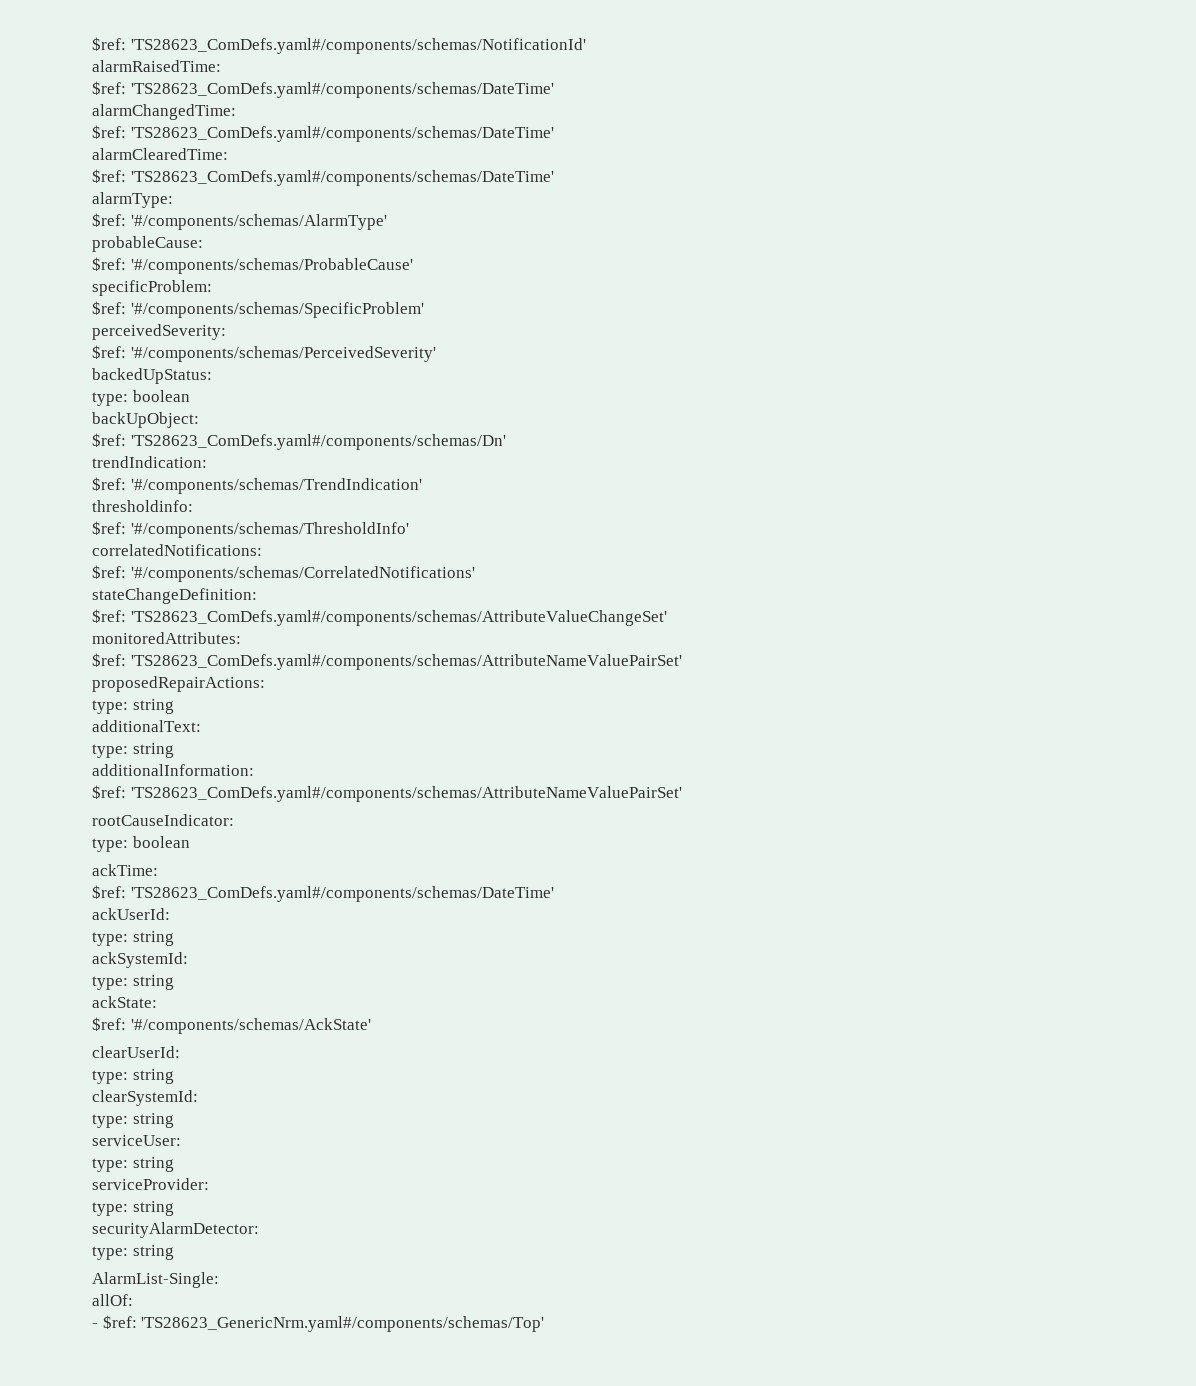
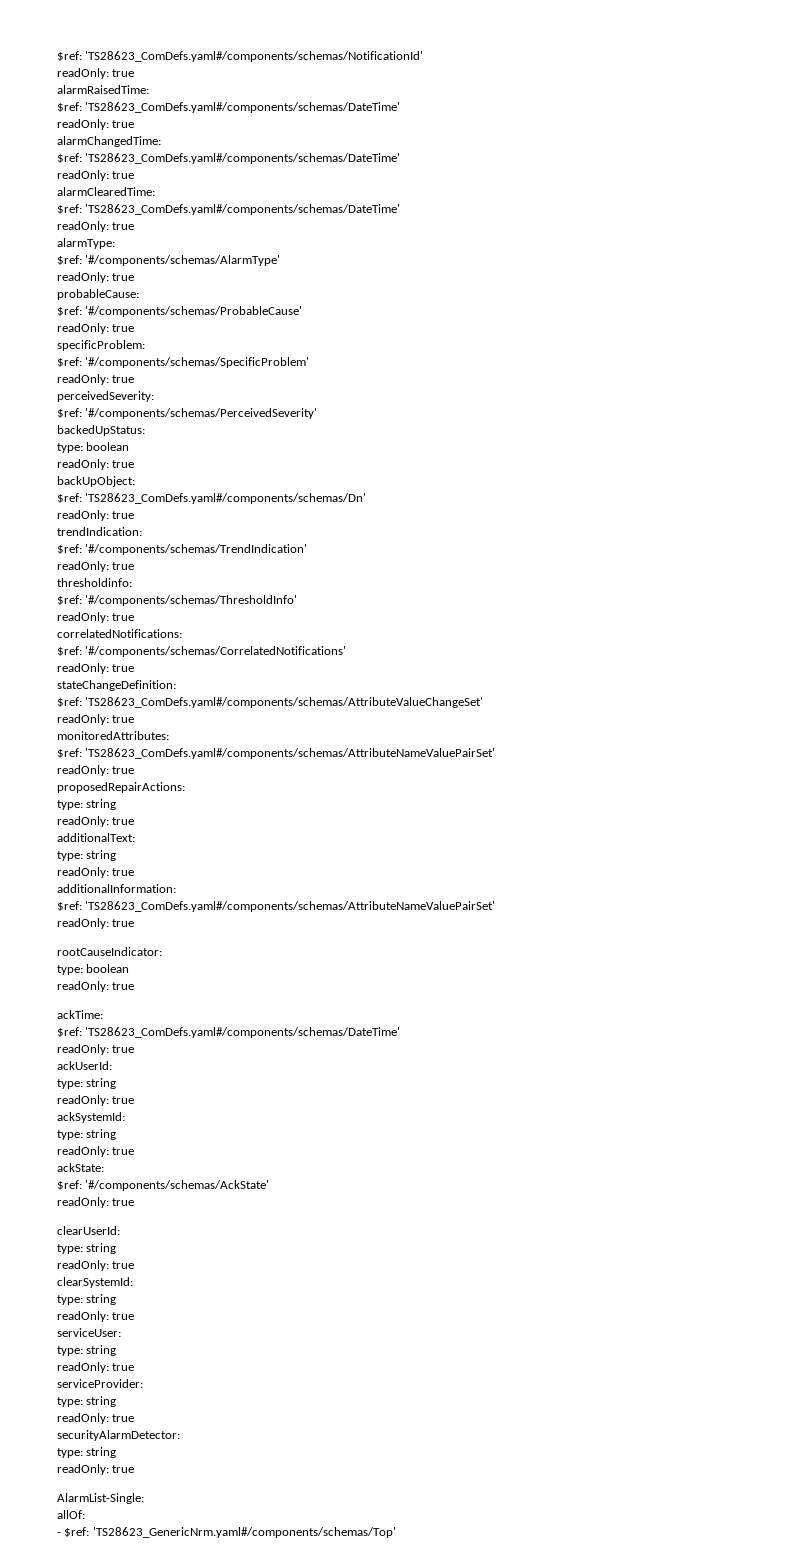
  $ref: 'TS28623_ComDefs.yaml#/components/schemas/NotificationId'
+ readOnly: true
  alarmRaisedTime:
  $ref: 'TS28623_ComDefs.yaml#/components/schemas/DateTime'
+ readOnly: true
  alarmChangedTime:
  $ref: 'TS28623_ComDefs.yaml#/components/schemas/DateTime'
+ readOnly: true
  alarmClearedTime:
  $ref: 'TS28623_ComDefs.yaml#/components/schemas/DateTime'
+ readOnly: true
  $ref: '#/components/schemas/AlarmType'
+ readOnly: true
  $ref: '#/components/schemas/ProbableCause'
+ readOnly: true
  $ref: '#/components/schemas/SpecificProblem'
+ readOnly: true
  backedUpStatus:
  type: boolean
+ readOnly: true
  $ref: 'TS28623_ComDefs.yaml#/components/schemas/Dn'
+ readOnly: true
  $ref: '#/components/schemas/TrendIndication'
+ readOnly: true
  $ref: '#/components/schemas/ThresholdInfo'
+ readOnly: true
  $ref: '#/components/schemas/CorrelatedNotifications'
+ readOnly: true
  $ref: 'TS28623_ComDefs.yaml#/components/schemas/AttributeValueChangeSet'
+ readOnly: true
  monitoredAttributes:
  $ref: 'TS28623_ComDefs.yaml#/components/schemas/AttributeNameValuePairSet'
+ readOnly: true
  proposedRepairActions:
  type: string
+ readOnly: true
  additionalText:
  type: string
+ readOnly: true
  additionalInformation:
  $ref: 'TS28623_ComDefs.yaml#/components/schemas/AttributeNameValuePairSet'
+ readOnly: true
  rootCauseIndicator:
  type: boolean
+ readOnly: true
  ackTime:
  $ref: 'TS28623_ComDefs.yaml#/components/schemas/DateTime'
+ readOnly: true
  ackUserId:
  type: string
+ readOnly: true
  ackSystemId:
  type: string
+ readOnly: true
  $ref: '#/components/schemas/AckState'
+ readOnly: true
  clearUserId:
  type: string
+ readOnly: true
  clearSystemId:
  type: string
+ readOnly: true
  serviceUser:
  type: string
+ readOnly: true
  serviceProvider:
  type: string
+ readOnly: true
  securityAlarmDetector:
  type: string
+ readOnly: true

